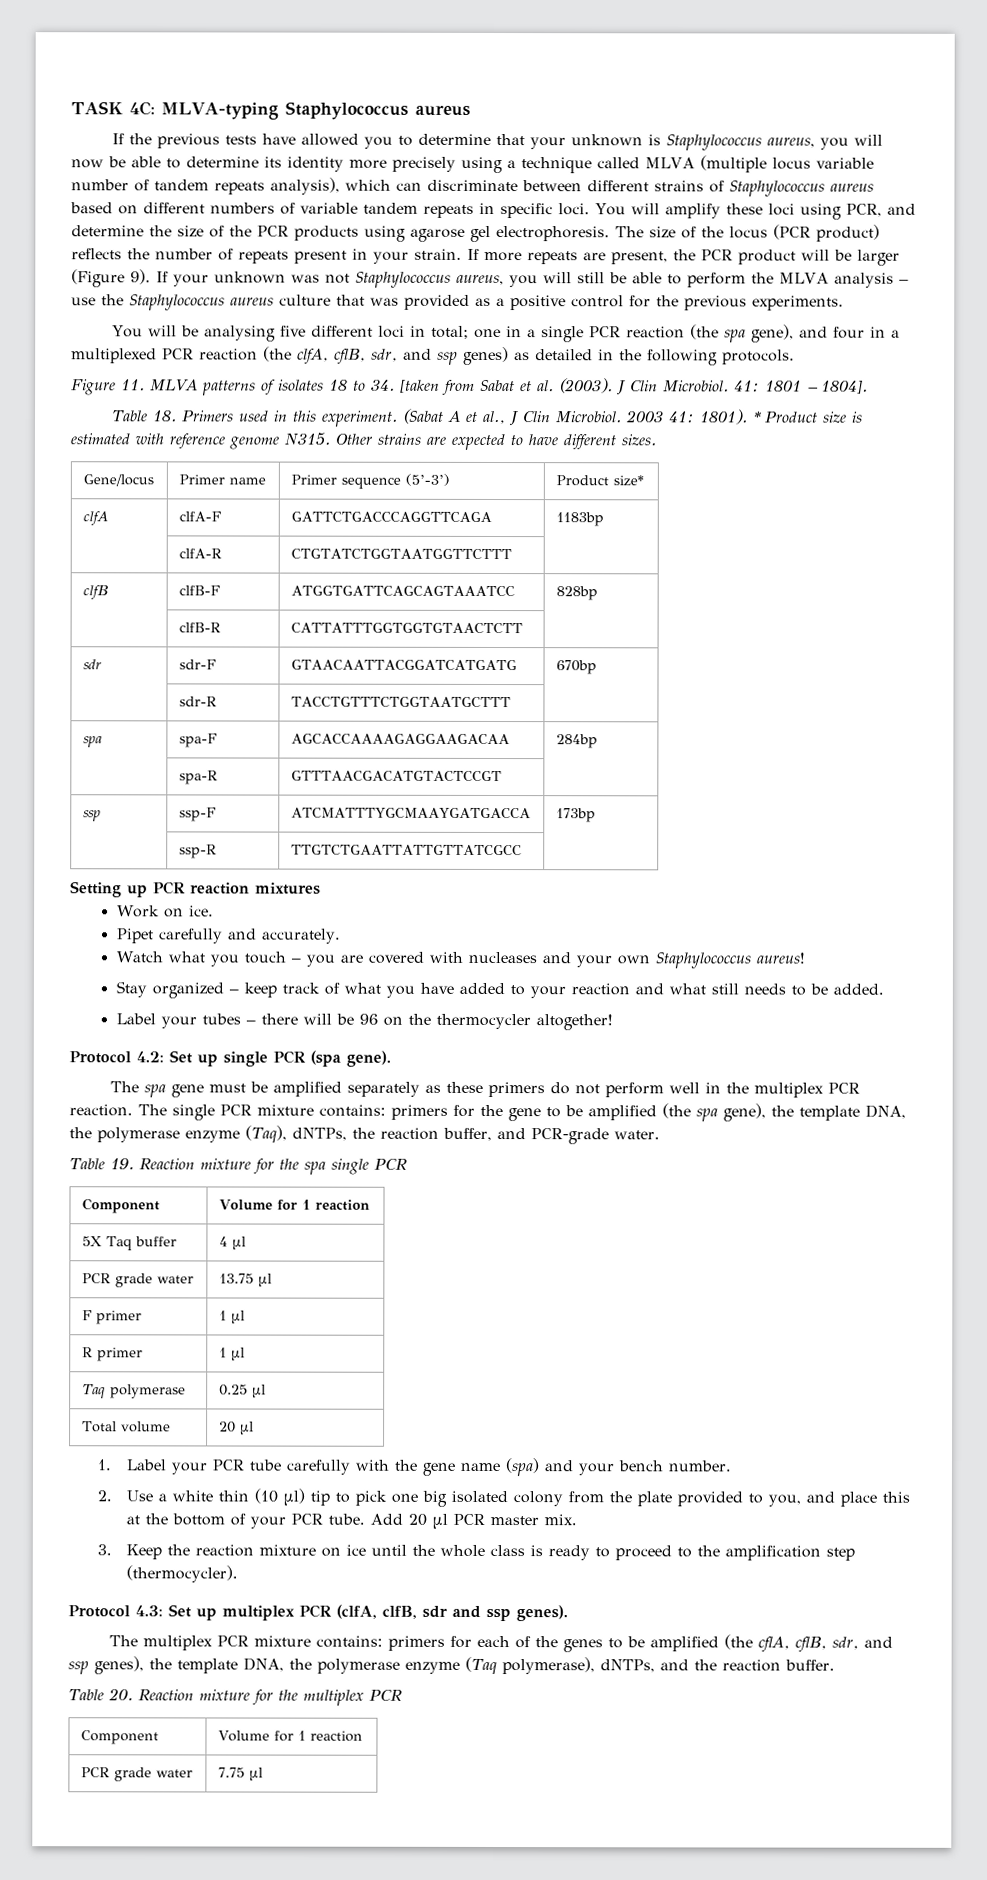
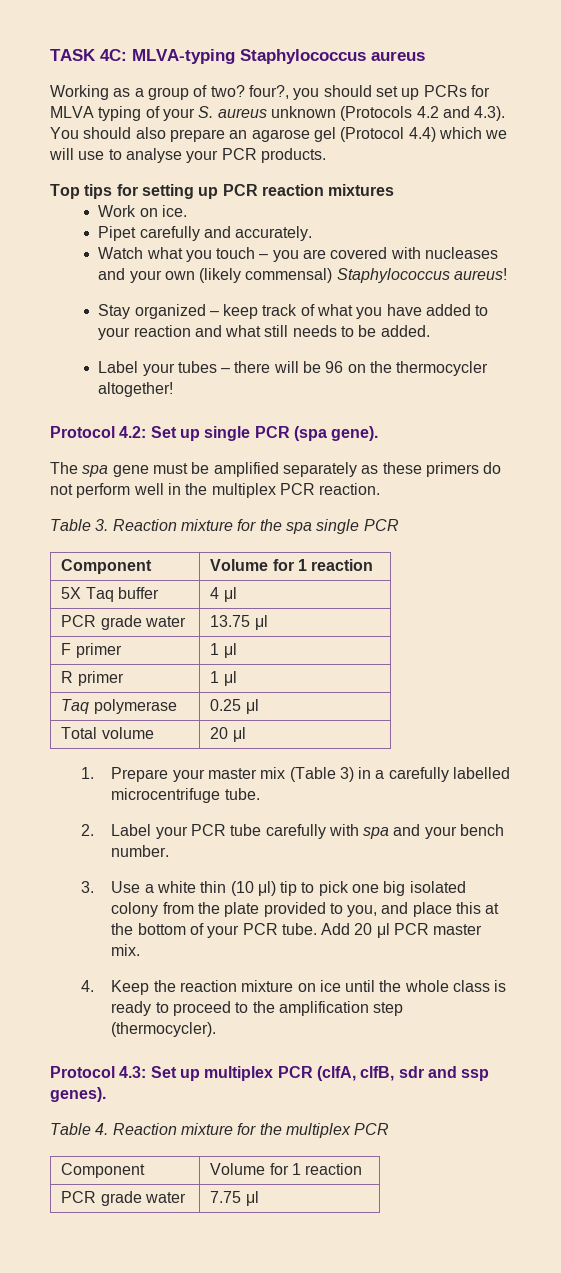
- If the previous tests have allowed you to determine that your unknown is Staphylococcus aureus, you will now be able to determine its identity more precisely using a technique called MLVA (multiple locus variable number of tandem repeats analysis), which can discriminate between different strains of Staphylococcus aureus based on different numbers of variable tandem repeats in specific loci. You will amplify these loci using PCR, and determine the size of the PCR products using agarose gel electrophoresis. The size of the locus (PCR product) reflects the number of repeats present in your strain. If more repeats are present, the PCR product will be larger (Figure 9). If your unknown was not Staphylococcus aureus, you will still be able to perform the MLVA analysis – use the Staphylococcus aureus culture that was provided as a positive control for the previous experiments.
- You will be analysing five different loci in total; one in a single PCR reaction (the spa gene), and four in a multiplexed PCR reaction (the clfA, cflB, sdr, and ssp genes) as detailed in the following protocols.
- Figure 11. MLVA patterns of isolates 18 to 34. [taken from Sabat et al. (2003). J Clin Microbiol. 41: 1801 – 1804].
- Table 18. Primers used in this experiment. (Sabat A et al., J Clin Microbiol. 2003 41: 1801). * Product size is estimated with reference genome N315. Other strains are expected to have different sizes.
- Gene/locus | Primer name | Primer sequence (5’-3’) | Product size*
- clfA | clfA-F | GATTCTGACCCAGGTTCAGA | 1183bp
- | clfA-R | CTGTATCTGGTAATGGTTCTTT |
- clfB | clfB-F | ATGGTGATTCAGCAGTAAATCC | 828bp
- | clfB-R | CATTATTTGGTGGTGTAACTCTT |
- sdr | sdr-F | GTAACAATTACGGATCATGATG | 670bp
- | sdr-R | TACCTGTTTCTGGTAATGCTTT |
- spa | spa-F | AGCACCAAAAGAGGAAGACAA | 284bp
- | spa-R | GTTTAACGACATGTACTCCGT |
- ssp | ssp-F | ATCMATTTYGCMAAYGATGACCA | 173bp
- | ssp-R | TTGTCTGAATTATTGTTATCGCC |
- Setting up PCR reaction mixtures
+ Working as a group of two? four?, you should set up PCRs for MLVA typing of your S. aureus unknown (Protocols 4.2 and 4.3). You should also prepare an agarose gel (Protocol 4.4) which we will use to analyse your PCR products.
+ Top tips for setting up PCR reaction mixtures
- Watch what you touch – you are covered with nucleases and your own Staphylococcus aureus!
+ Watch what you touch – you are covered with nucleases and your own (likely commensal) Staphylococcus aureus!
- The spa gene must be amplified separately as these primers do not perform well in the multiplex PCR reaction. The single PCR mixture contains: primers for the gene to be amplified (the spa gene), the template DNA, the polymerase enzyme (Taq), dNTPs, the reaction buffer, and PCR-grade water.
- Table 19. Reaction mixture for the spa single PCR
+ The spa gene must be amplified separately as these primers do not perform well in the multiplex PCR reaction.
+ Table 3. Reaction mixture for the spa single PCR
- 1. Label your PCR tube carefully with the gene name (spa) and your bench number.
+ 1. Prepare your master mix (Table 3) in a carefully labelled microcentrifuge tube.
+ 2. Label your PCR tube carefully with spa and your bench number.
- 2. Use a white thin (10 μl) tip to pick one big isolated colony from the plate provided to you, and place this at the bottom of your PCR tube.
+ 3. Use a white thin (10 μl) tip to pick one big isolated colony from the plate provided to you, and place this at the bottom of your PCR tube.
- 3. Keep the reaction mixture on ice until the whole class is ready to proceed to the amplification step (thermocycler).
+ 4. Keep the reaction mixture on ice until the whole class is ready to proceed to the amplification step (thermocycler).
- The multiplex PCR mixture contains: primers for each of the genes to be amplified (the cflA, cflB, sdr, and ssp genes), the template DNA, the polymerase enzyme (Taq polymerase), dNTPs, and the reaction buffer.
- Table 20. Reaction mixture for the multiplex PCR
+ Table 4. Reaction mixture for the multiplex PCR

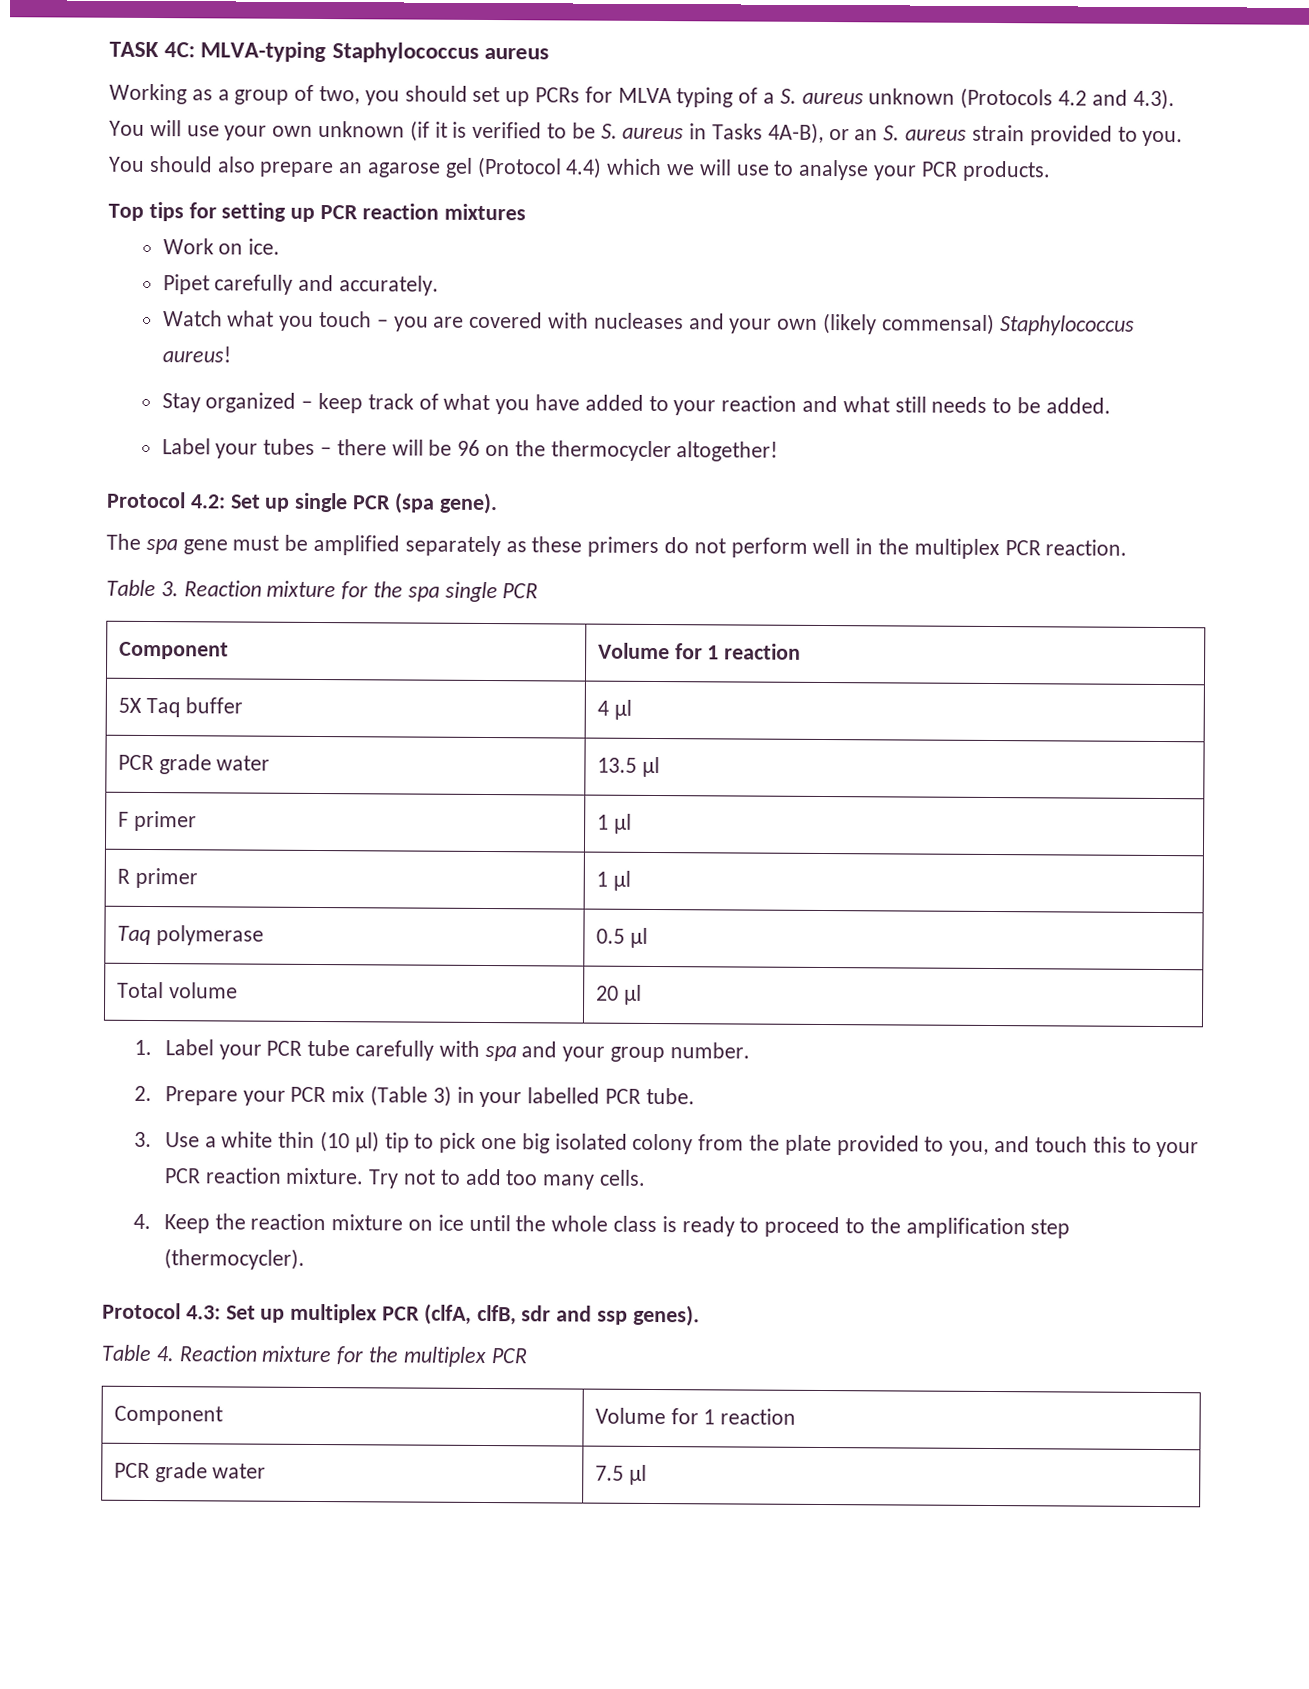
- Working as a group of two? four?, you should set up PCRs for MLVA typing of your S. aureus unknown (Protocols 4.2 and 4.3). You should also prepare an agarose gel (Protocol 4.4) which we will use to analyse your PCR products.
+ Working as a group of two, you should set up PCRs for MLVA typing of a S. aureus unknown (Protocols 4.2 and 4.3). You will use your own unknown (if it is verified to be S. aureus in Tasks 4A-B), or an S. aureus strain provided to you. You should also prepare an agarose gel (Protocol 4.4) which we will use to analyse your PCR products.
- PCR grade water | 13.75 μl
+ PCR grade water | 13.5 μl
- Taq polymerase | 0.25 μl
+ Taq polymerase | 0.5 μl
- 1. Prepare your master mix (Table 3) in a carefully labelled microcentrifuge tube.
- 2. Label your PCR tube carefully with spa and your bench number.
+ 1. Label your PCR tube carefully with spa and your group number.
+ 2. Prepare your PCR mix (Table 3) in your labelled PCR tube.
- 3. Use a white thin (10 μl) tip to pick one big isolated colony from the plate provided to you, and place this at the bottom of your PCR tube. Add 20 μl PCR master mix.
+ 3. Use a white thin (10 μl) tip to pick one big isolated colony from the plate provided to you, and touch this to your PCR reaction mixture. Try not to add too many cells.
- PCR grade water | 7.75 μl
+ PCR grade water | 7.5 μl

